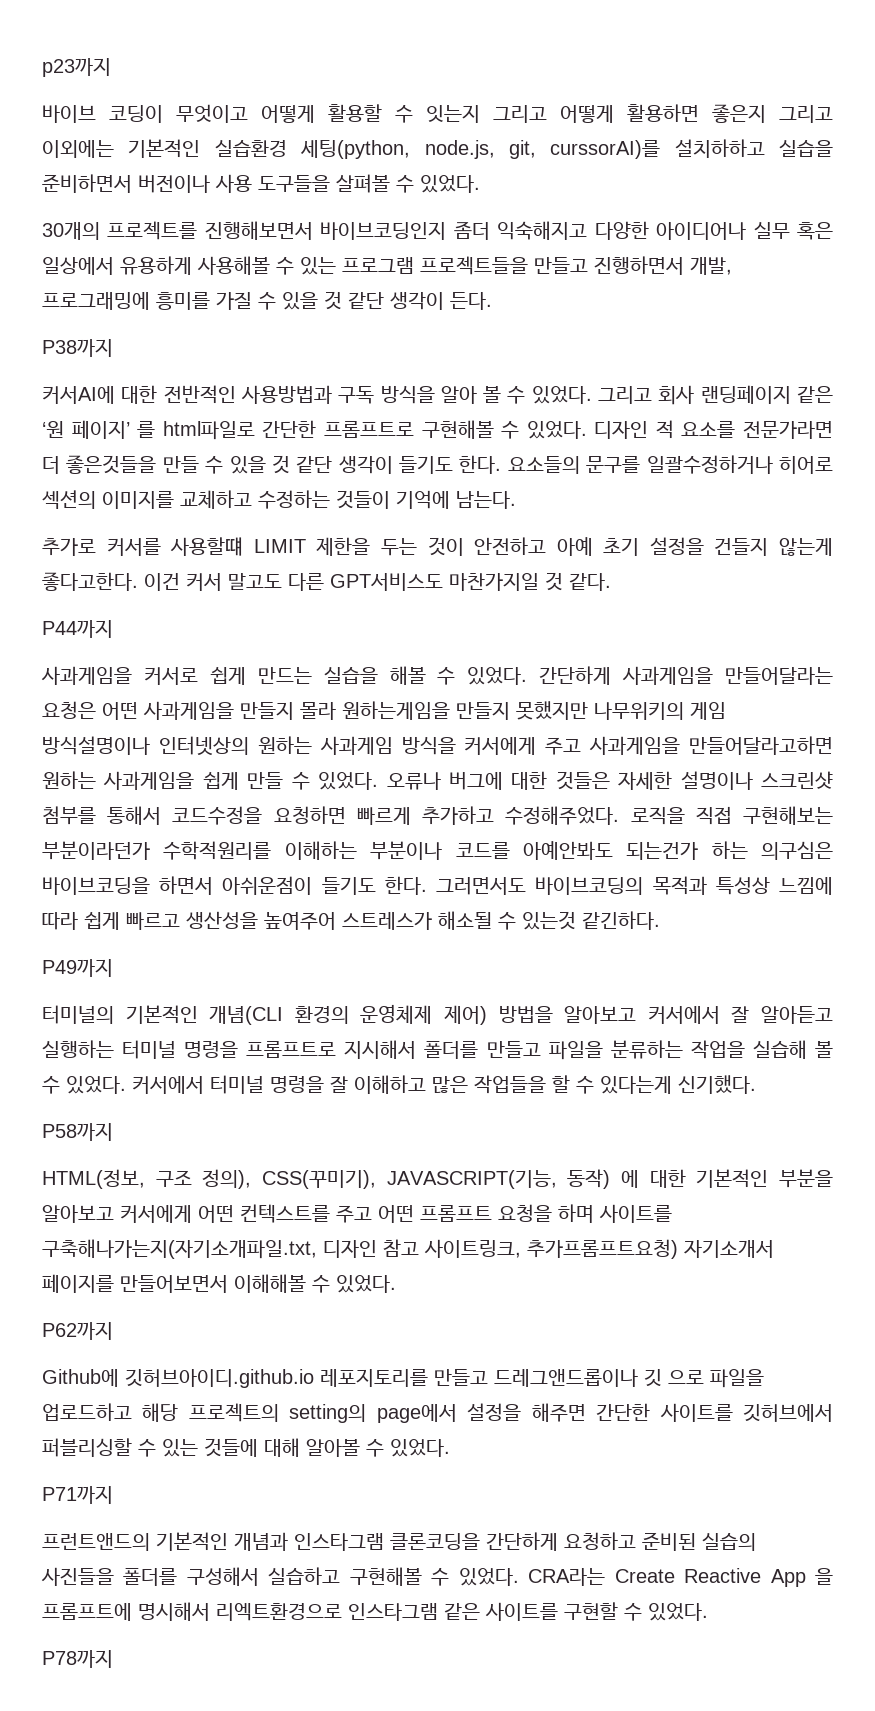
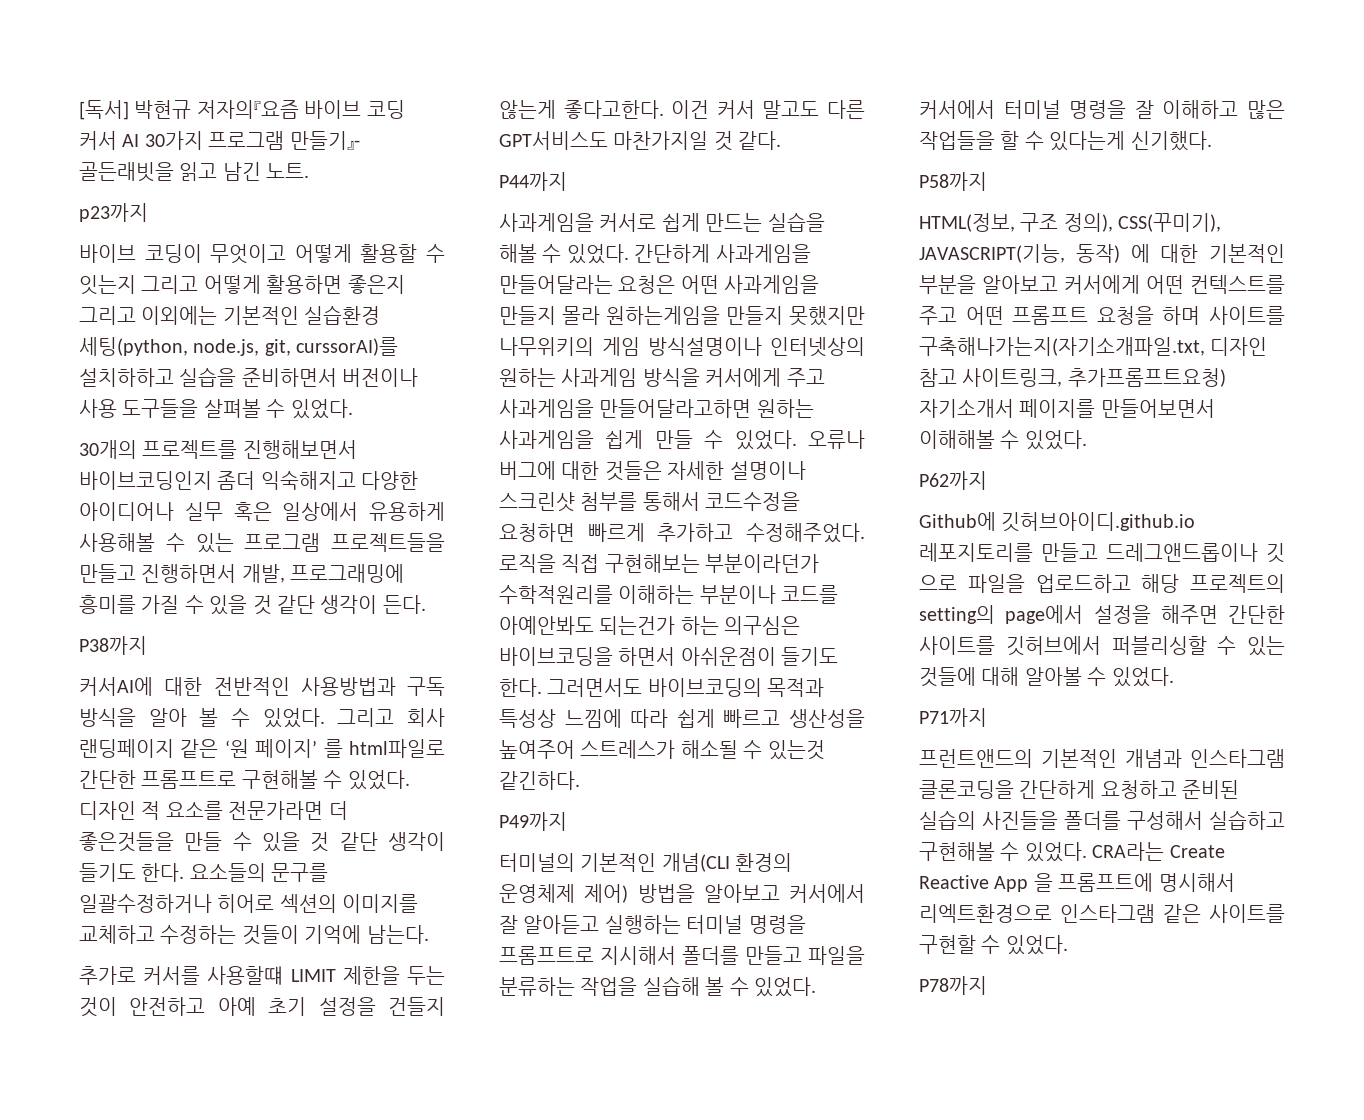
+ [독서] 박현규 저자의『요즘 바이브 코딩 커서 AI 30가지 프로그램 만들기』- 골든래빗을 읽고 남긴 노트.

